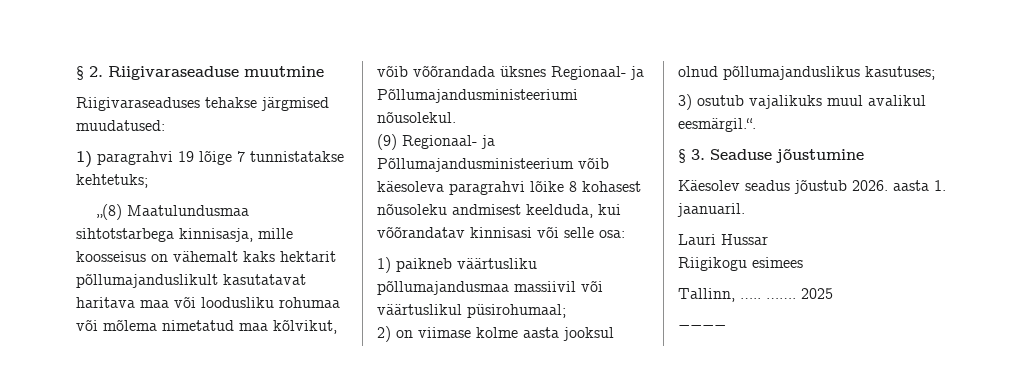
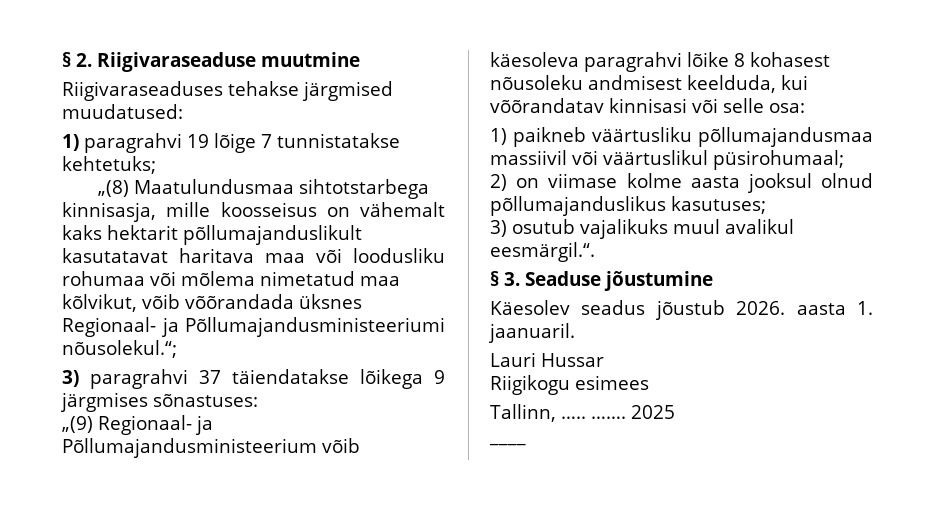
- „(8) Maatulundusmaa sihtotstarbega kinnisasja, mille koosseisus on vähemalt kaks hektarit põllumajanduslikult kasutatavat haritava maa või loodusliku rohumaa või mõlema nimetatud maa kõlvikut, võib võõrandada üksnes Regionaal- ja Põllumajandusministeeriumi nõusolekul.
- (9) Regionaal- ja Põllumajandusministeerium võib käesoleva paragrahvi lõike 8 kohasest nõusoleku andmisest keelduda, kui võõrandatav kinnisasi või selle osa:
+ „(8) Maatulundusmaa sihtotstarbega kinnisasja, mille koosseisus on vähemalt kaks hektarit põllumajanduslikult kasutatavat haritava maa või loodusliku rohumaa või mõlema nimetatud maa kõlvikut, võib võõrandada üksnes Regionaal- ja Põllumajandusministeeriumi nõusolekul.“;
+ 3) paragrahvi 37 täiendatakse lõikega 9 järgmises sõnastuses:
+ „(9) Regionaal- ja Põllumajandusministeerium võib käesoleva paragrahvi lõike 8 kohasest nõusoleku andmisest keelduda, kui võõrandatav kinnisasi või selle osa:

